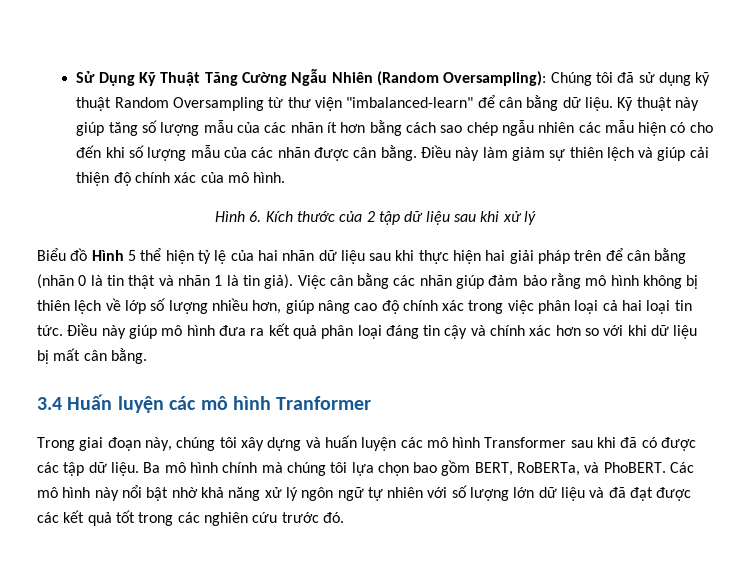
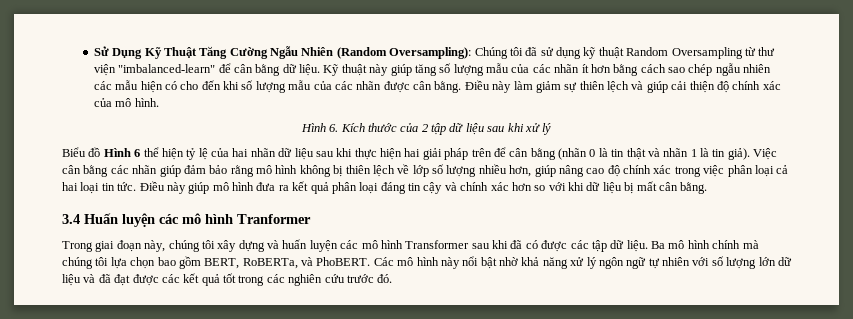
- Biểu đồ Hình 5 thể hiện tỷ lệ của hai nhãn dữ liệu sau khi thực hiện hai giải pháp trên để cân bằng (nhãn 0 là tin thật và nhãn 1 là tin giả).
+ Biểu đồ Hình 6 thể hiện tỷ lệ của hai nhãn dữ liệu sau khi thực hiện hai giải pháp trên để cân bằng (nhãn 0 là tin thật và nhãn 1 là tin giả).

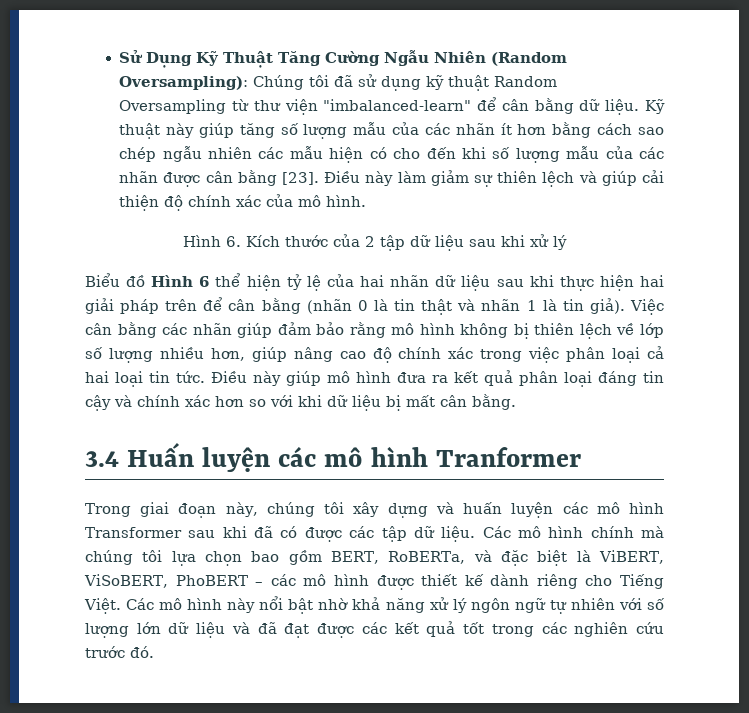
- Kỹ thuật này giúp tăng số lượng mẫu của các nhãn ít hơn bằng cách sao chép ngẫu nhiên các mẫu hiện có cho đến khi số lượng mẫu của các nhãn được cân bằng.
+ Kỹ thuật này giúp tăng số lượng mẫu của các nhãn ít hơn bằng cách sao chép ngẫu nhiên các mẫu hiện có cho đến khi số lượng mẫu của các nhãn được cân bằng [23].
- Ba mô hình chính mà chúng tôi lựa chọn bao gồm BERT, RoBERTa, và PhoBERT.
+ Các mô hình chính mà chúng tôi lựa chọn bao gồm BERT, RoBERTa, và đặc biệt là ViBERT, ViSoBERT, PhoBERT – các mô hình được thiết kế dành riêng cho Tiếng Việt.

